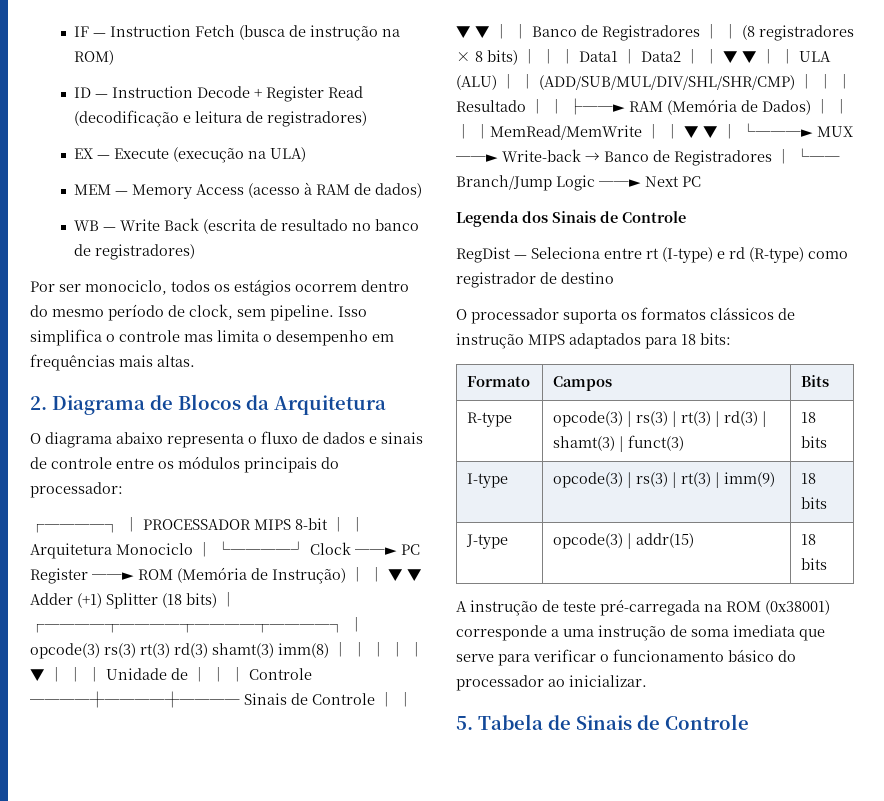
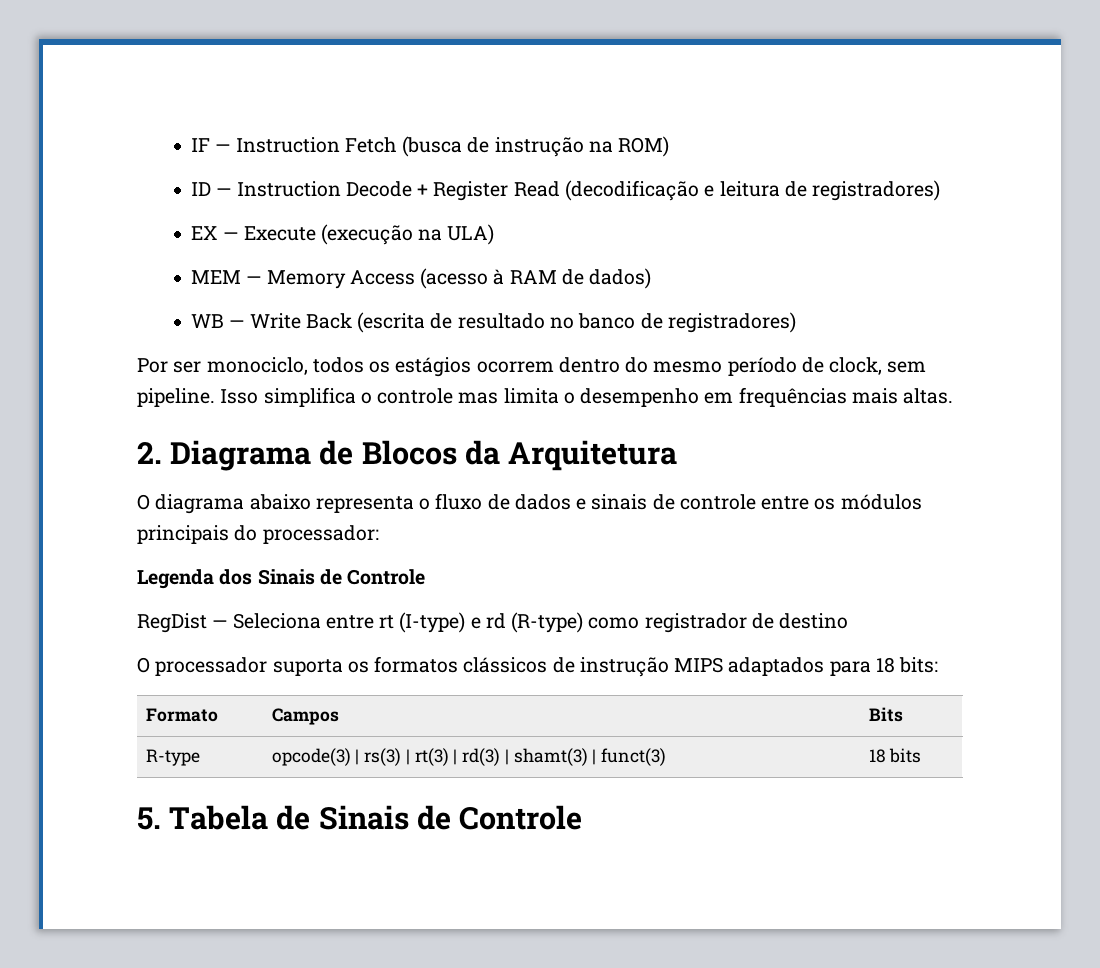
- ┌────┐ │ PROCESSADOR MIPS 8-bit │ │ Arquitetura Monociclo │ └────┘ Clock ──► PC Register ──► ROM (Memória de Instrução) │ │ ▼ ▼ Adder (+1) Splitter (18 bits) │ ┌────┬────┬────┬────┐ │ opcode(3) rs(3) rt(3) rd(3) shamt(3) imm(8) │ │ │ │ │ ▼ │ │ │ Unidade de │ │ │ Controle ────┼────┼──── Sinais de Controle │ │ ▼ ▼ │ │ Banco de Registradores │ │ (8 registradores × 8 bits) │ │ │ Data1 │ Data2 │ │ ▼ ▼ │ │ ULA (ALU) │ │ (ADD/SUB/MUL/DIV/SHL/SHR/CMP) │ │ │ Resultado │ │ ├──► RAM (Memória de Dados) │ │ │ │MemRead/MemWrite │ │ ▼ ▼ │ └───► MUX ──► Write-back → Banco de Registradores │ └── Branch/Jump Logic ──► Next PC
- I-type | opcode(3) | rs(3) | rt(3) | imm(9) | 18 bits
- J-type | opcode(3) | addr(15) | 18 bits
- A instrução de teste pré-carregada na ROM (0x38001) corresponde a uma instrução de soma imediata que serve para verificar o funcionamento básico do processador ao inicializar.

